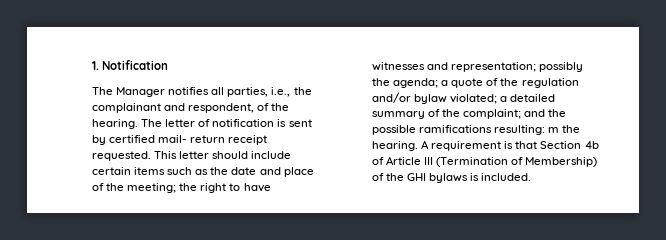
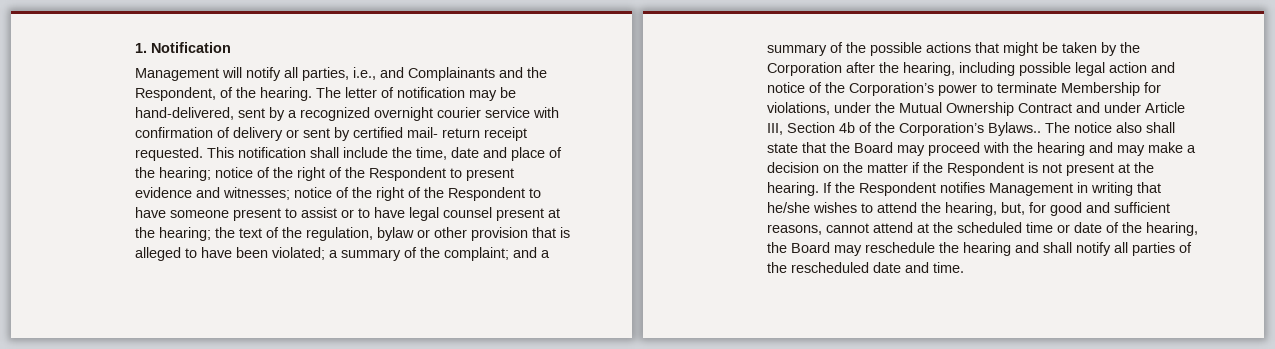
- The Manager notifies all parties, i.e., the complainant and respondent, of the hearing.
+ Management will notify all parties, i.e., and Complainants and the Respondent, of the hearing.
- The letter of notification is sent by certified mail- return receipt requested.
+ The letter of notification may be hand-delivered, sent by a recognized overnight courier service with confirmation of delivery or sent by certified mail- return receipt requested.
- This letter should include certain items such as the date and place of the meeting; the right to have witnesses and representation; possibly the agenda; a quote of the regulation and/or bylaw violated; a detailed summary of the complaint; and the possible ramifications resulting: m the hearing. A requirement is that Section 4b of Article III (Termination of Membership) of the GHI bylaws is included.
+ This notification shall include the time, date and place of the hearing; notice of the right of the Respondent to present evidence and witnesses; notice of the right of the Respondent to have someone present to assist or to have legal counsel present at the hearing; the text of the regulation, bylaw or other provision that is alleged to have been violated; a summary of the complaint; and a summary of the possible actions that might be taken by the Corporation after the hearing, including possible legal action and notice of the Corporation’s power to terminate Membership for violations, under the Mutual Ownership Contract and under Article III, Section 4b of the Corporation’s Bylaws.. The notice also shall state that the Board may proceed with the hearing and may make a decision on the matter if the Respondent is not present at the hearing. If the Respondent notifies Management in writing that he/she wishes to attend the hearing, but, for good and sufficient reasons, cannot attend at the scheduled time or date of the hearing, the Board may reschedule the hearing and shall notify all parties of the rescheduled date and time.

